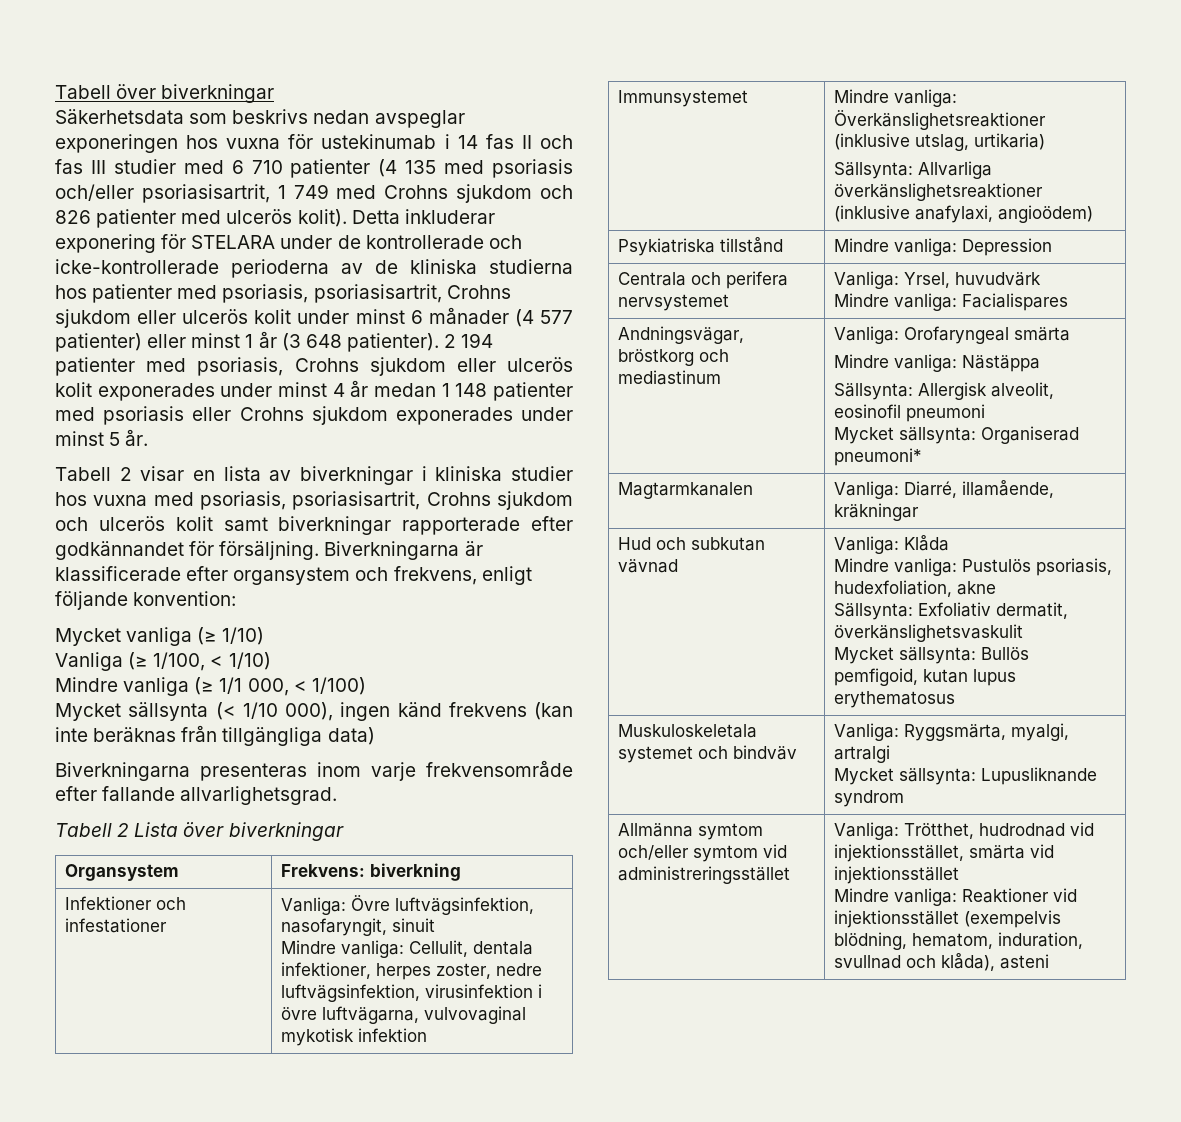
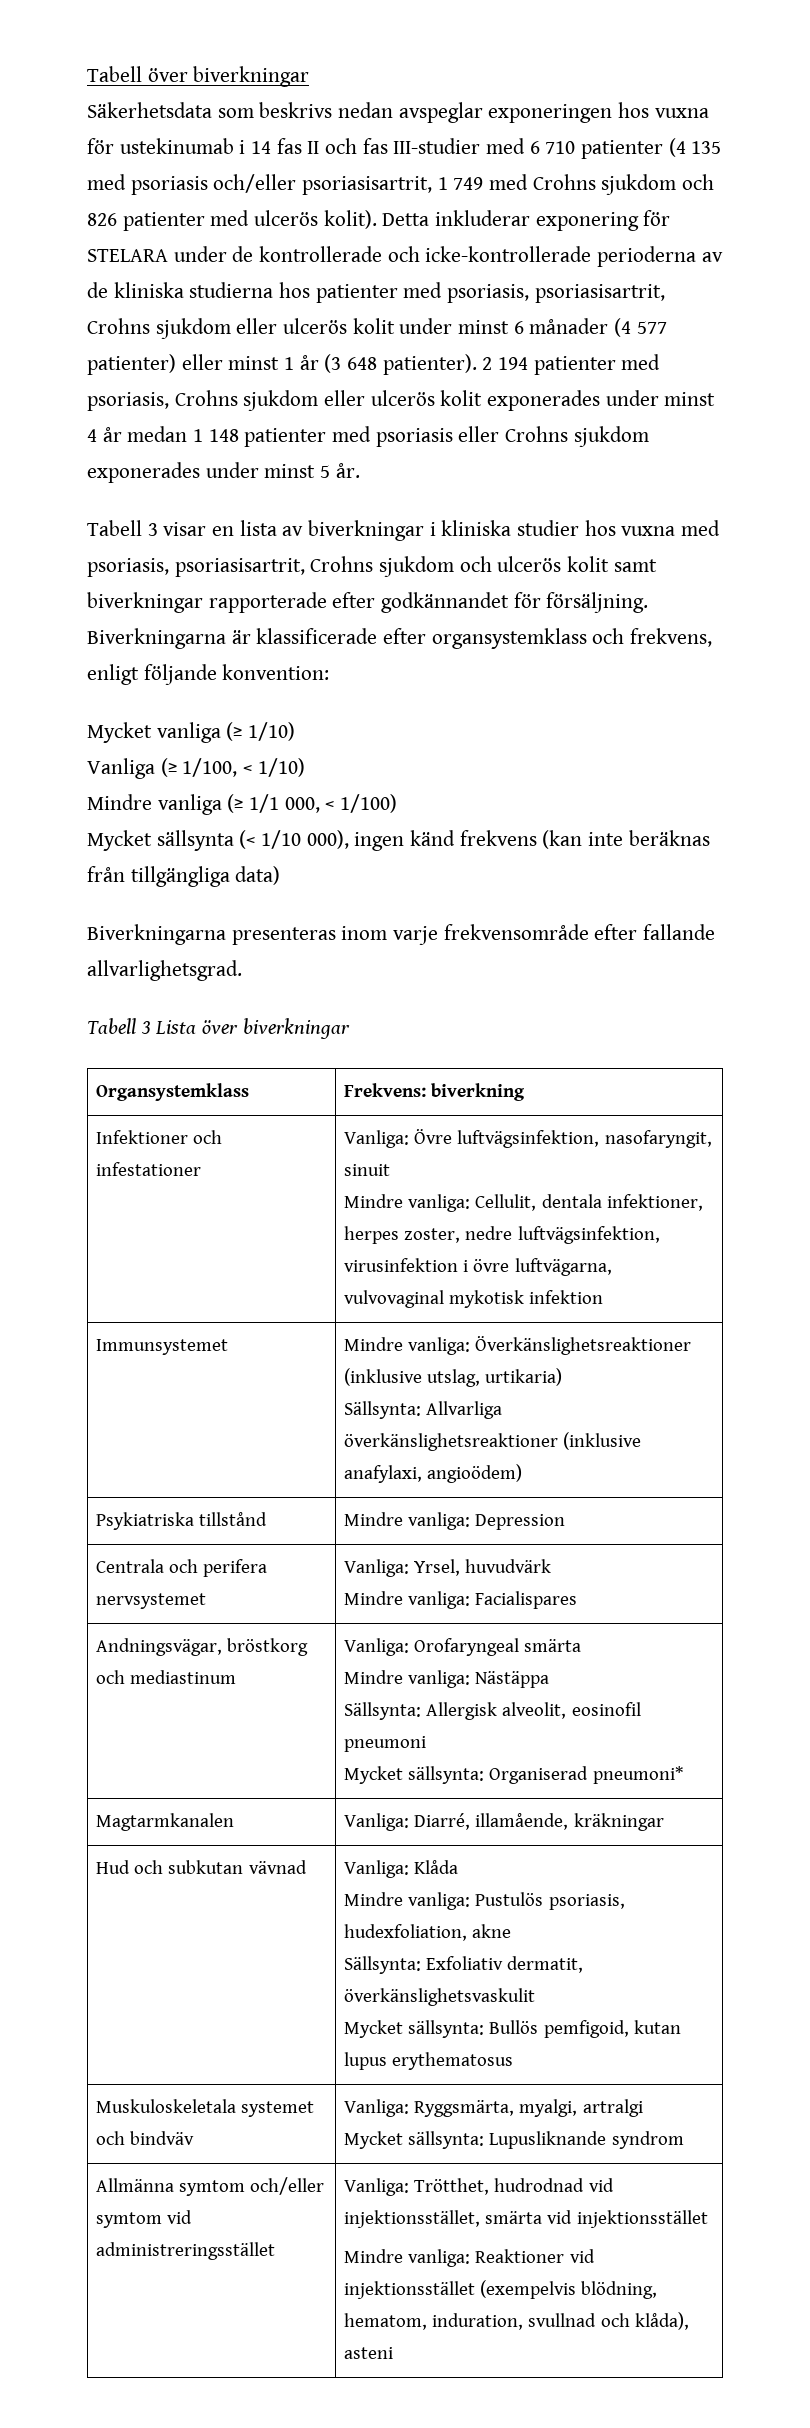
- Säkerhetsdata som beskrivs nedan avspeglar exponeringen hos vuxna för ustekinumab i 14 fas II och fas III studier med 6 710 patienter (4 135 med psoriasis och/eller psoriasisartrit, 1 749 med Crohns sjukdom och 826 patienter med ulcerös kolit).
+ Säkerhetsdata som beskrivs nedan avspeglar exponeringen hos vuxna för ustekinumab i 14 fas II och fas III-studier med 6 710 patienter (4 135 med psoriasis och/eller psoriasisartrit, 1 749 med Crohns sjukdom och 826 patienter med ulcerös kolit).
- Tabell 2 visar en lista av biverkningar i kliniska studier hos vuxna med psoriasis, psoriasisartrit, Crohns sjukdom och ulcerös kolit samt biverkningar rapporterade efter godkännandet för försäljning.
+ Tabell 3 visar en lista av biverkningar i kliniska studier hos vuxna med psoriasis, psoriasisartrit, Crohns sjukdom och ulcerös kolit samt biverkningar rapporterade efter godkännandet för försäljning.
- Biverkningarna är klassificerade efter organsystem och frekvens, enligt följande konvention:
+ Biverkningarna är klassificerade efter organsystemklass och frekvens, enligt följande konvention:
- Tabell 2 Lista över biverkningar
+ Tabell 3 Lista över biverkningar
- Organsystem | Frekvens: biverkning
+ Organsystemklass | Frekvens: biverkning

